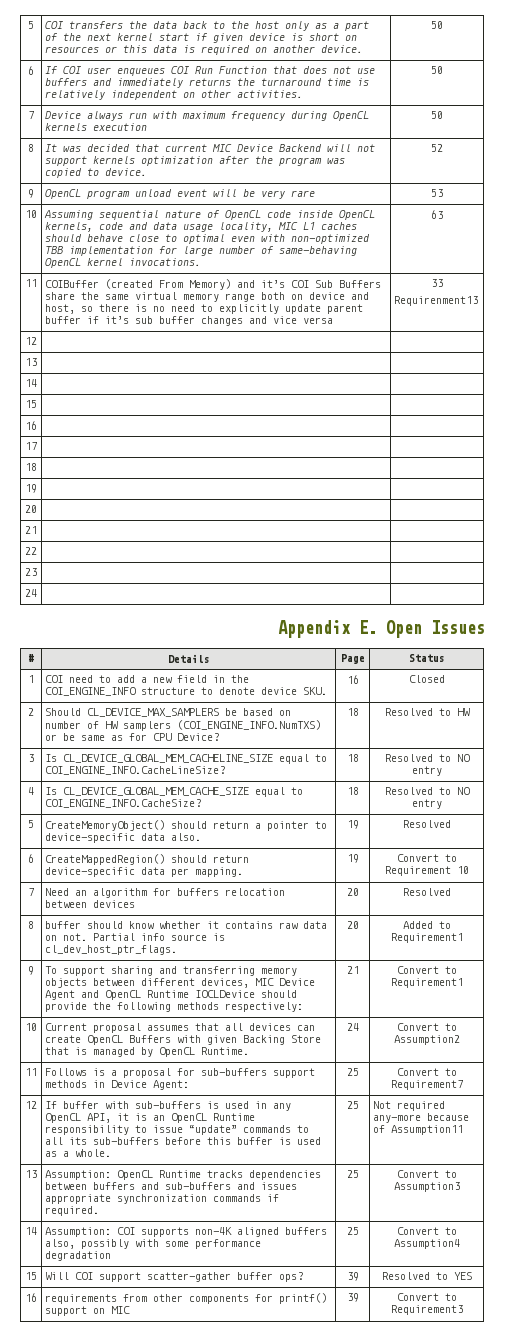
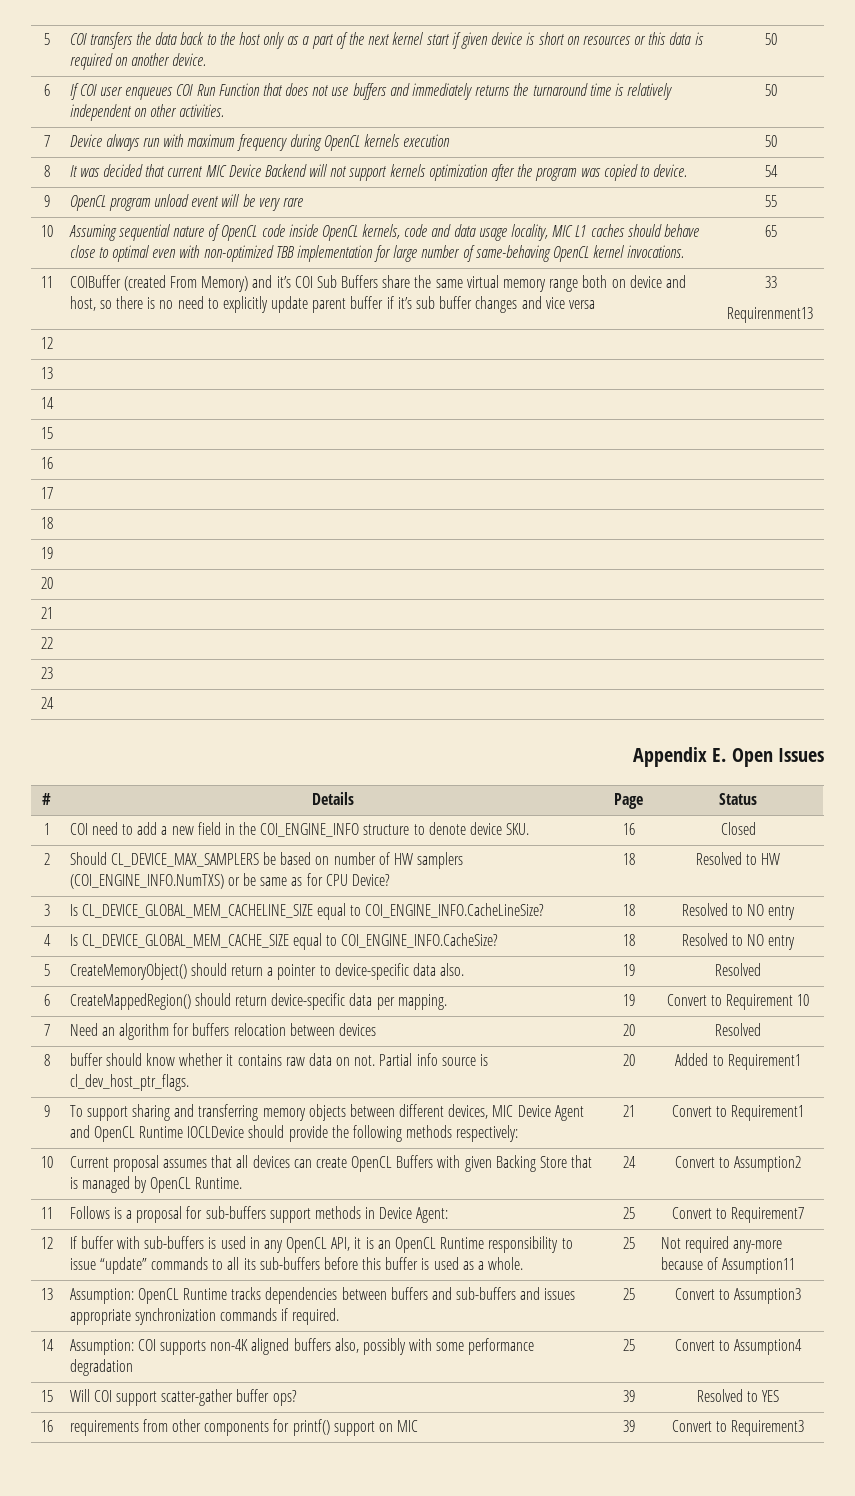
- 8 | It was decided that current MIC Device Backend will not support kernels optimization after the program was copied to device. | 52
+ 8 | It was decided that current MIC Device Backend will not support kernels optimization after the program was copied to device. | 54
- 9 | OpenCL program unload event will be very rare | 53
+ 9 | OpenCL program unload event will be very rare | 55
- 10 | Assuming sequential nature of OpenCL code inside OpenCL kernels, code and data usage locality, MIC L1 caches should behave close to optimal even with non-optimized TBB implementation for large number of same-behaving OpenCL kernel invocations. | 63
+ 10 | Assuming sequential nature of OpenCL code inside OpenCL kernels, code and data usage locality, MIC L1 caches should behave close to optimal even with non-optimized TBB implementation for large number of same-behaving OpenCL kernel invocations. | 65

